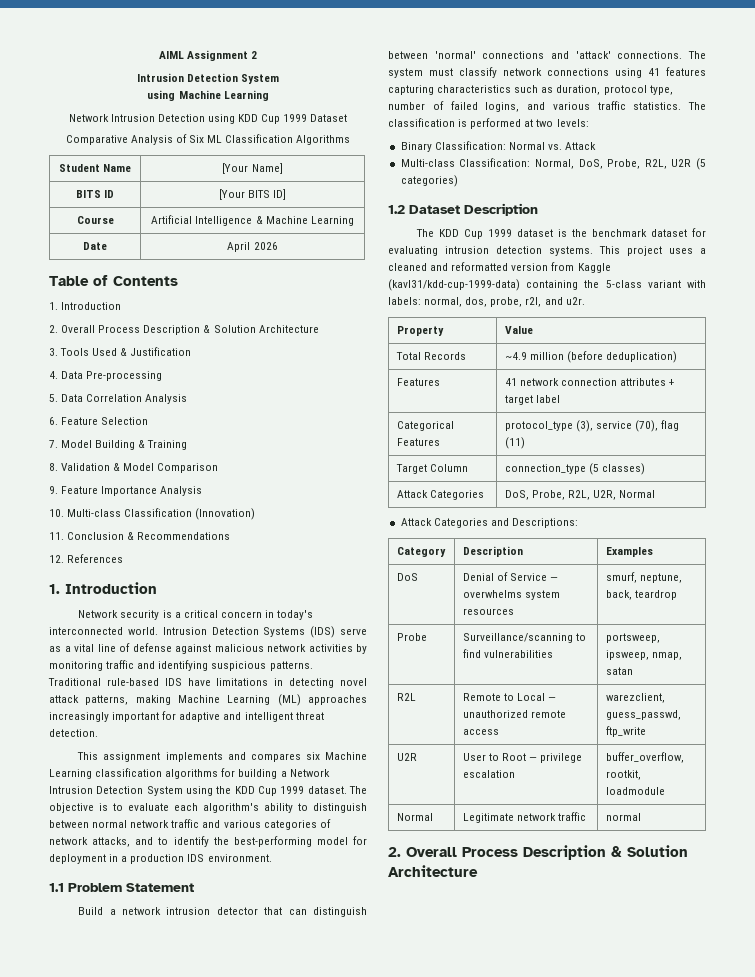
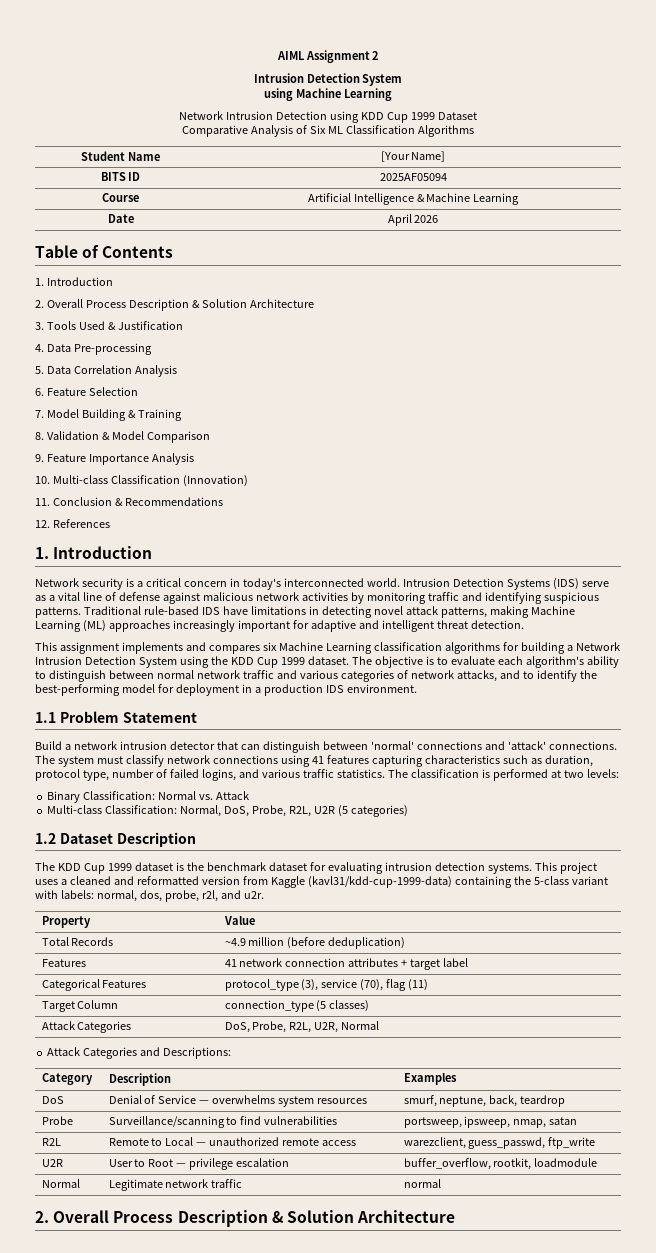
- BITS ID | [Your BITS ID]
+ BITS ID | 2025AF05094

